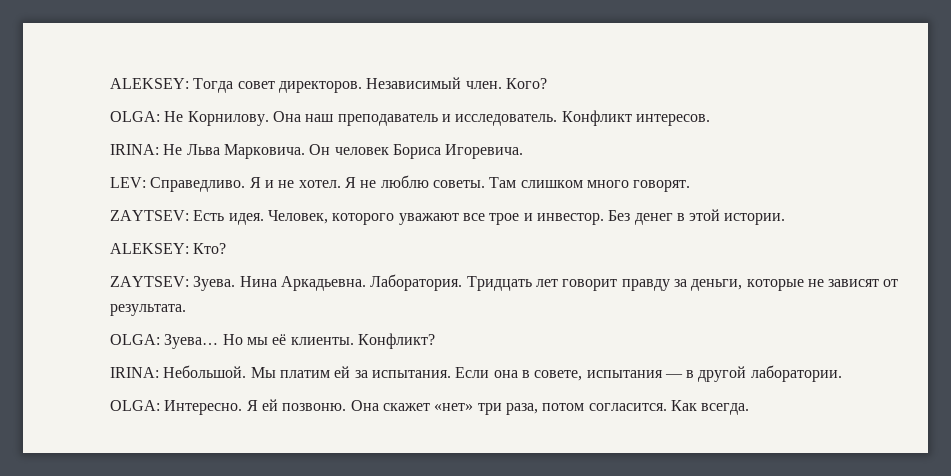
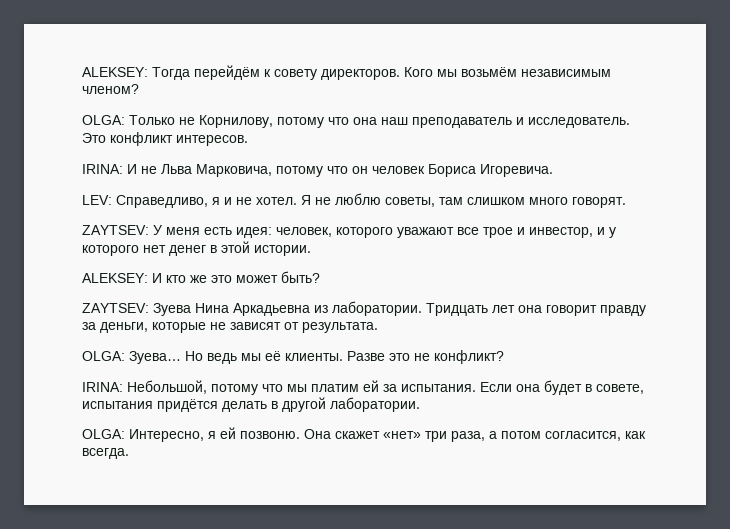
- ALEKSEY: Тогда совет директоров. Независимый член. Кого?
- OLGA: Не Корнилову. Она наш преподаватель и исследователь.
+ ALEKSEY: Тогда перейдём к совету директоров. Кого мы возьмём независимым членом?
+ OLGA: Только не Корнилову, потому что она наш преподаватель и исследователь.
- Конфликт интересов.
+ Это конфликт интересов.
- IRINA: Не Льва Марковича. Он человек Бориса Игоревича.
+ IRINA: И не Льва Марковича, потому что он человек Бориса Игоревича.
- LEV: Справедливо. Я и не хотел.
+ LEV: Справедливо, я и не хотел.
- Я не люблю советы. Там слишком много говорят.
+ Я не люблю советы, там слишком много говорят.
- ZAYTSEV: Есть идея. Человек, которого уважают все трое и инвестор. Без денег в этой истории.
+ ZAYTSEV: У меня есть идея: человек, которого уважают все трое и инвестор, и у которого нет денег в этой истории.
- ALEKSEY: Кто?
- ZAYTSEV: Зуева. Нина Аркадьевна. Лаборатория.
+ ALEKSEY: И кто же это может быть?
+ ZAYTSEV: Зуева Нина Аркадьевна из лаборатории.
- Тридцать лет говорит правду за деньги, которые не зависят от результата.
+ Тридцать лет она говорит правду за деньги, которые не зависят от результата.
- Но мы её клиенты.
+ Но ведь мы её клиенты.
- Конфликт?
- IRINA: Небольшой. Мы платим ей за испытания.
+ Разве это не конфликт?
+ IRINA: Небольшой, потому что мы платим ей за испытания.
- Если она в совете, испытания — в другой лаборатории.
+ Если она будет в совете, испытания придётся делать в другой лаборатории.
- OLGA: Интересно. Я ей позвоню.
+ OLGA: Интересно, я ей позвоню.
- Она скажет «нет» три раза, потом согласится. Как всегда.
+ Она скажет «нет» три раза, а потом согласится, как всегда.

